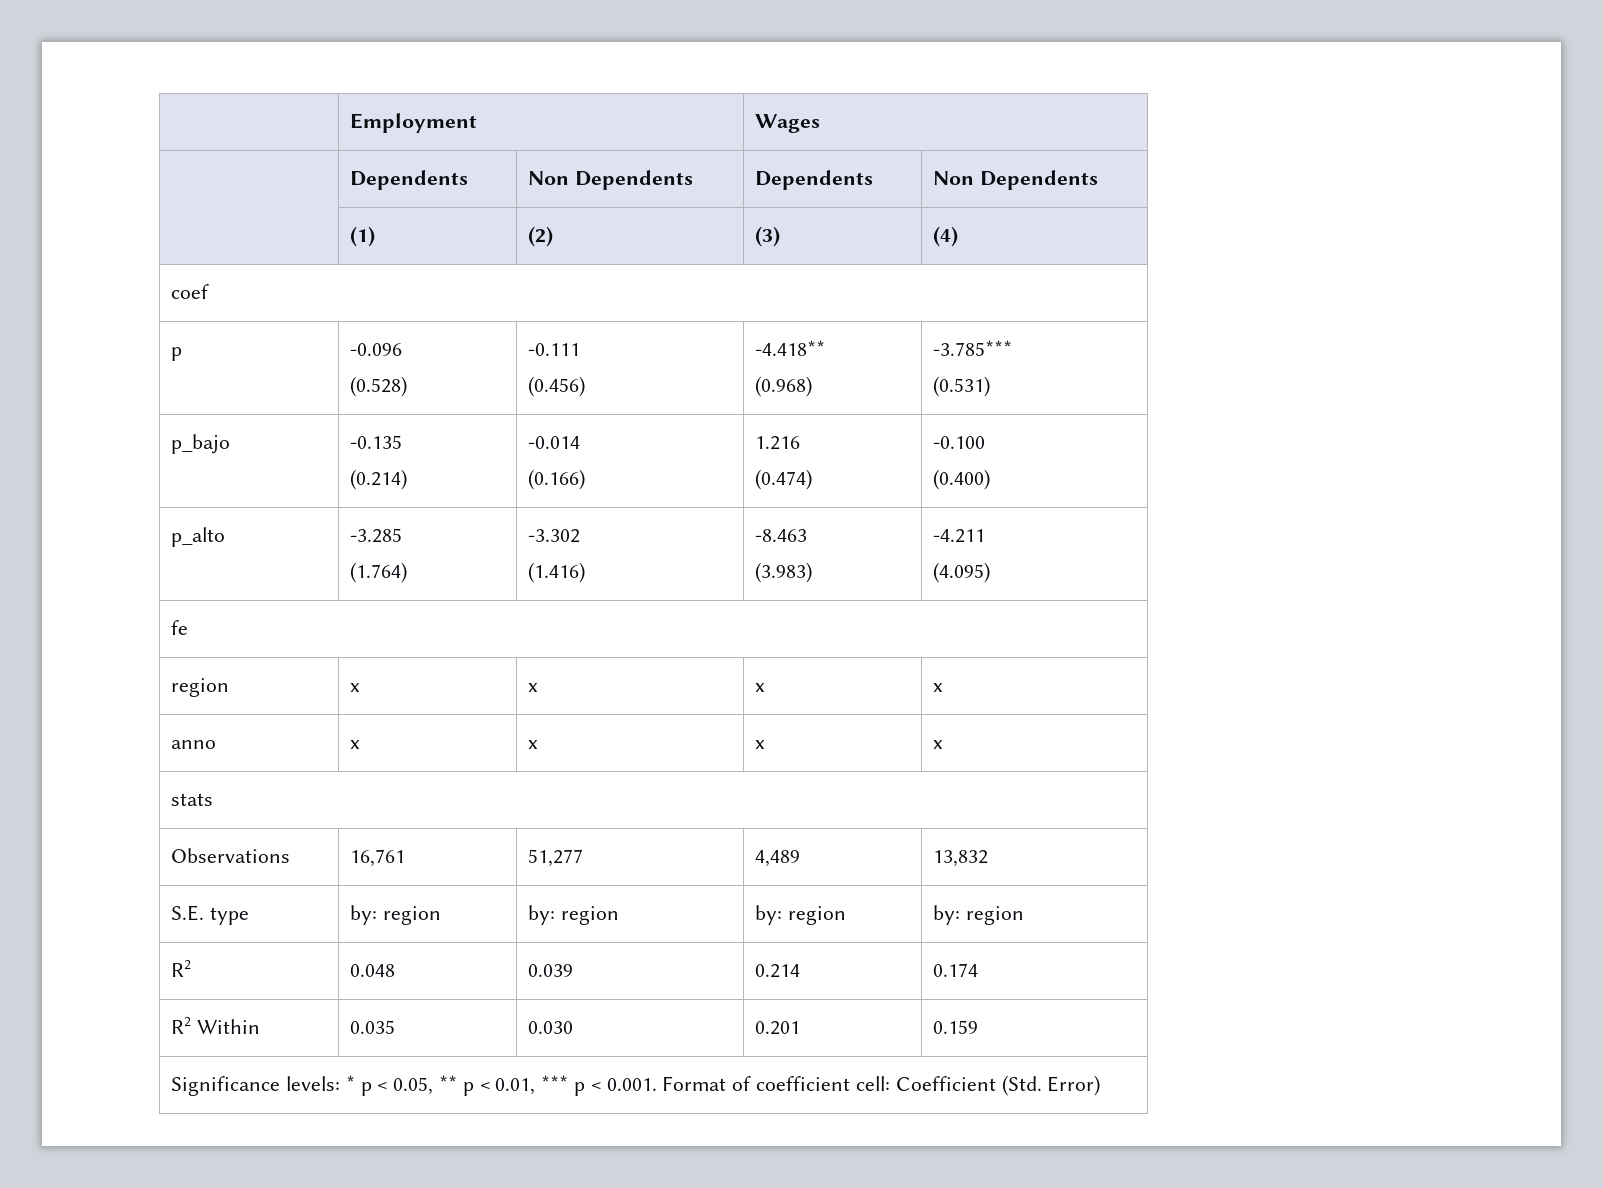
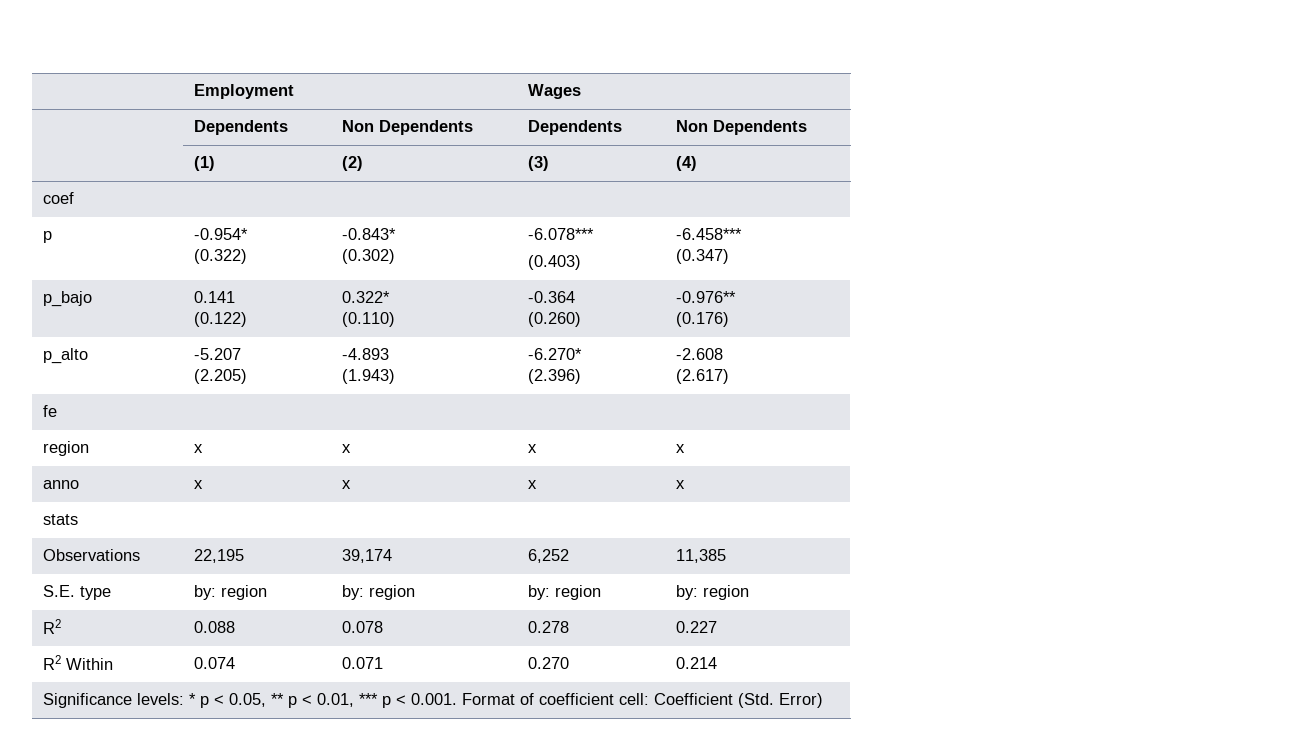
- p | -0.096
- (0.528) | -0.111
- (0.456) | -4.418**
- (0.968) | -3.785***
- (0.531)
- p_bajo | -0.135
- (0.214) | -0.014
- (0.166) | 1.216
- (0.474) | -0.100
- (0.400)
- p_alto | -3.285
- (1.764) | -3.302
- (1.416) | -8.463
- (3.983) | -4.211
- (4.095)
+ p | -0.954*
+ (0.322) | -0.843*
+ (0.302) | -6.078***
+ (0.403) | -6.458***
+ (0.347)
+ p_bajo | 0.141
+ (0.122) | 0.322*
+ (0.110) | -0.364
+ (0.260) | -0.976**
+ (0.176)
+ p_alto | -5.207
+ (2.205) | -4.893
+ (1.943) | -6.270*
+ (2.396) | -2.608
+ (2.617)
- Observations | 16,761 | 51,277 | 4,489 | 13,832
+ Observations | 22,195 | 39,174 | 6,252 | 11,385
- R2 | 0.048 | 0.039 | 0.214 | 0.174
- R2 Within | 0.035 | 0.030 | 0.201 | 0.159
+ R2 | 0.088 | 0.078 | 0.278 | 0.227
+ R2 Within | 0.074 | 0.071 | 0.270 | 0.214

